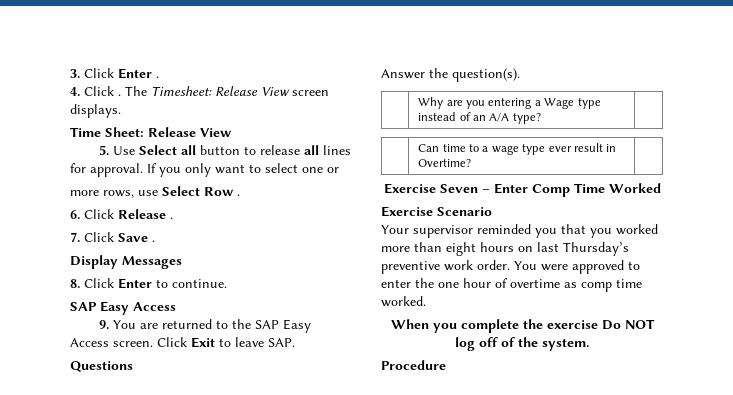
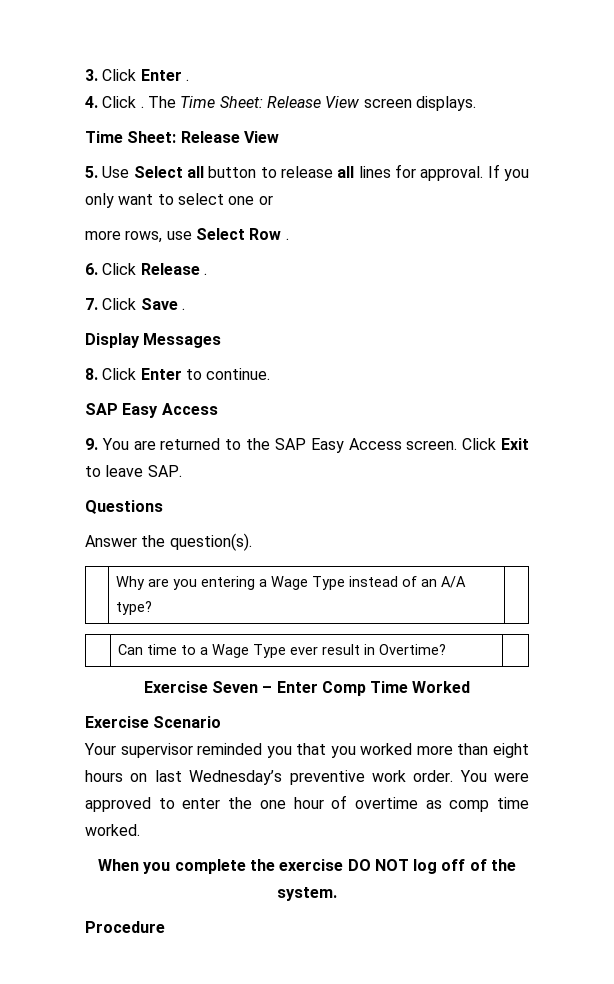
- The Timesheet: Release View screen displays.
+ The Time Sheet: Release View screen displays.
- | Why are you entering a Wage type instead of an A/A type? |
+ | Why are you entering a Wage Type instead of an A/A type? |
- | Can time to a wage type ever result in Overtime? |
+ | Can time to a Wage Type ever result in Overtime? |
- Your supervisor reminded you that you worked more than eight hours on last Thursday’s preventive work order.
+ Your supervisor reminded you that you worked more than eight hours on last Wednesday’s preventive work order.
- When you complete the exercise Do NOT log off of the system.
+ When you complete the exercise DO NOT log off of the system.

